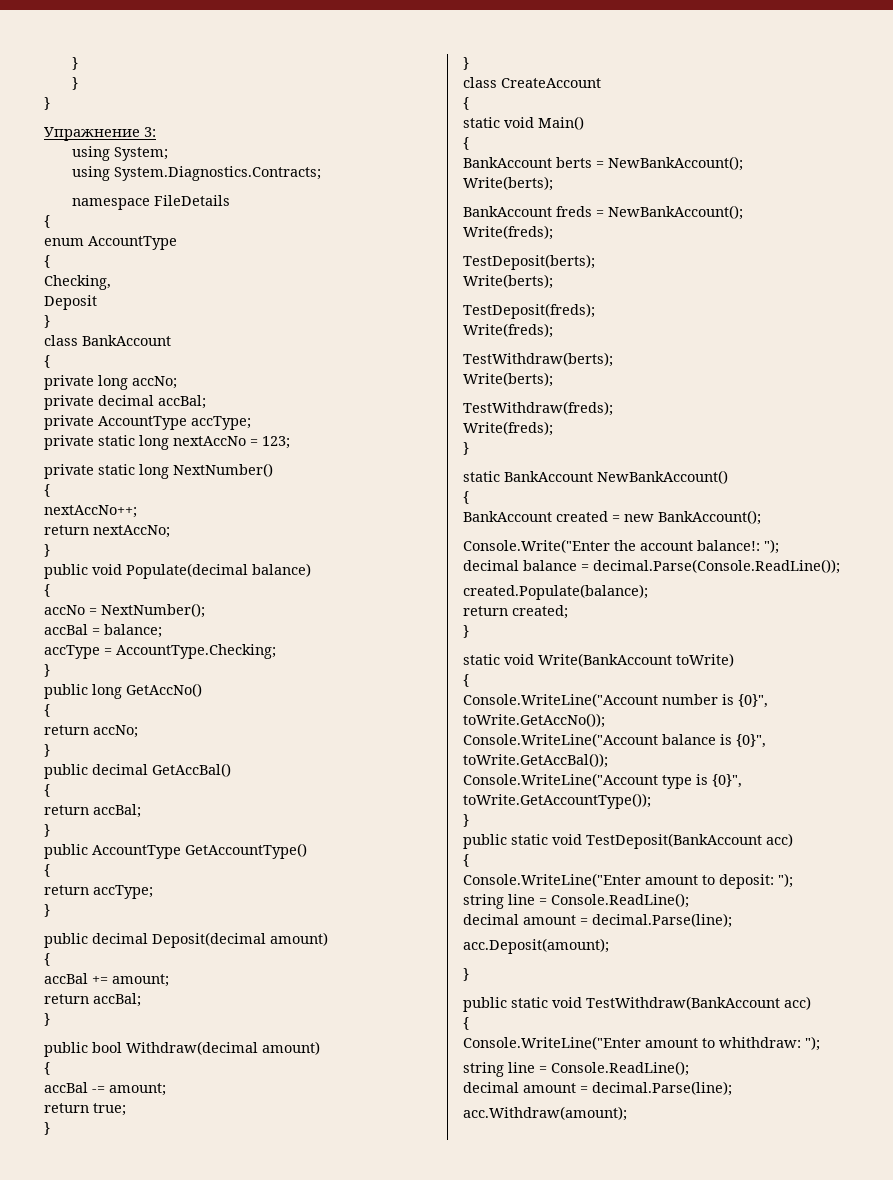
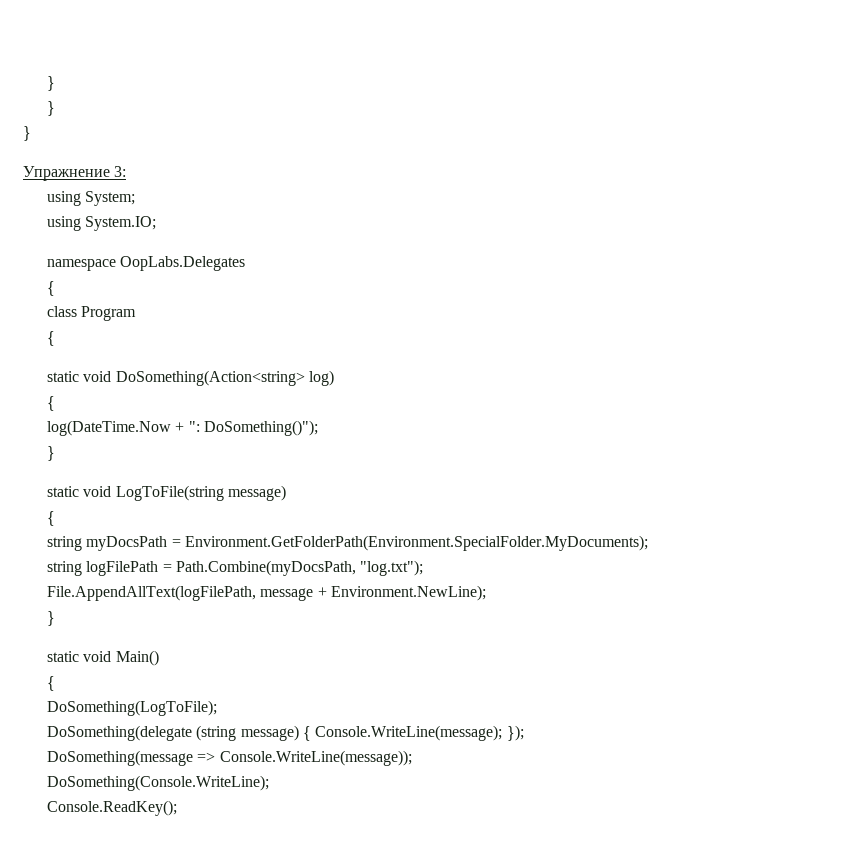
- using System.Diagnostics.Contracts;
+ using System.IO;
- namespace FileDetails
+ namespace OopLabs.Delegates
  {
- enum AccountType
+ class Program
  {
- Checking,
- Deposit
+ static void DoSomething(Action<string> log)
+ {
+ log(DateTime.Now + ": DoSomething()");
  }
- class BankAccount
+ static void LogToFile(string message)
  {
- private long accNo;
- private decimal accBal;
- private AccountType accType;
- private static long nextAccNo = 123;
- private static long NextNumber()
- {
- nextAccNo++;
- return nextAccNo;
+ string myDocsPath = Environment.GetFolderPath(Environment.SpecialFolder.MyDocuments);
+ string logFilePath = Path.Combine(myDocsPath, "log.txt");
+ File.AppendAllText(logFilePath, message + Environment.NewLine);
  }
- public void Populate(decimal balance)
- {
- accNo = NextNumber();
- accBal = balance;
- accType = AccountType.Checking;
- }
- public long GetAccNo()
- {
- return accNo;
- }
- public decimal GetAccBal()
- {
- return accBal;
- }
- public AccountType GetAccountType()
- {
- return accType;
- }
- public decimal Deposit(decimal amount)
- {
- accBal += amount;
- return accBal;
- }
- public bool Withdraw(decimal amount)
- {
- accBal -= amount;
- return true;
- }
- }
- class CreateAccount
- {
  static void Main()
  {
- BankAccount berts = NewBankAccount();
- Write(berts);
- BankAccount freds = NewBankAccount();
- Write(freds);
- TestDeposit(berts);
- Write(berts);
- TestDeposit(freds);
- Write(freds);
- TestWithdraw(berts);
- Write(berts);
- TestWithdraw(freds);
- Write(freds);
- }
- static BankAccount NewBankAccount()
- {
- BankAccount created = new BankAccount();
- Console.Write("Enter the account balance!: ");
- decimal balance = decimal.Parse(Console.ReadLine());
- created.Populate(balance);
- return created;
- }
- static void Write(BankAccount toWrite)
- {
- Console.WriteLine("Account number is {0}", toWrite.GetAccNo());
- Console.WriteLine("Account balance is {0}", toWrite.GetAccBal());
- Console.WriteLine("Account type is {0}", toWrite.GetAccountType());
- }
- public static void TestDeposit(BankAccount acc)
- {
- Console.WriteLine("Enter amount to deposit: ");
- string line = Console.ReadLine();
- decimal amount = decimal.Parse(line);
- acc.Deposit(amount);
- }
- public static void TestWithdraw(BankAccount acc)
- {
- Console.WriteLine("Enter amount to whithdraw: ");
- string line = Console.ReadLine();
- decimal amount = decimal.Parse(line);
- acc.Withdraw(amount);
+ DoSomething(LogToFile);
+ DoSomething(delegate (string message) { Console.WriteLine(message); });
+ DoSomething(message => Console.WriteLine(message));
+ DoSomething(Console.WriteLine);
+ Console.ReadKey();

